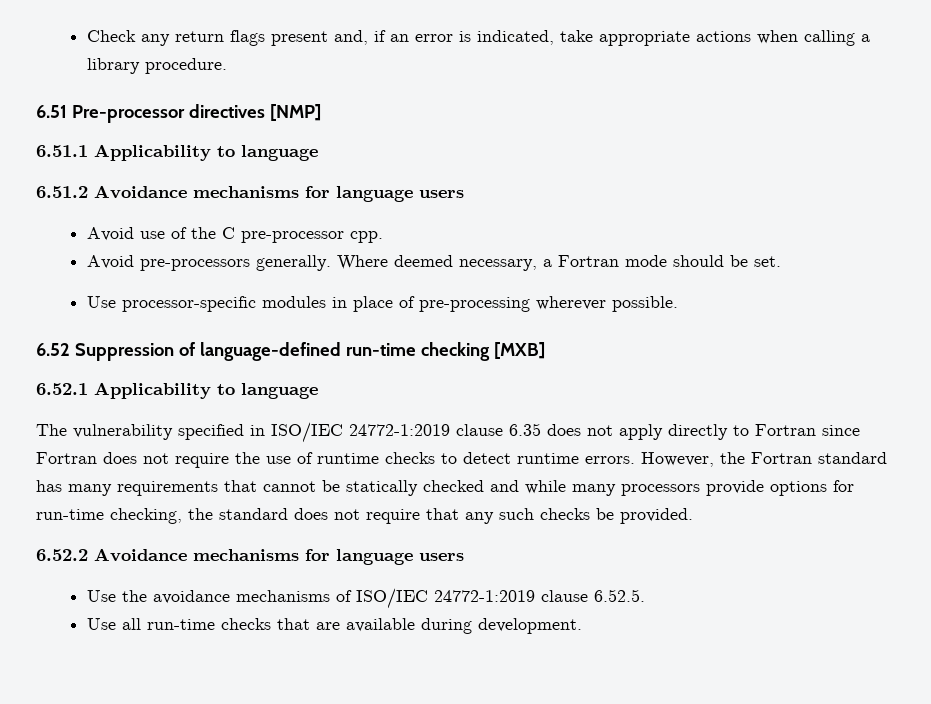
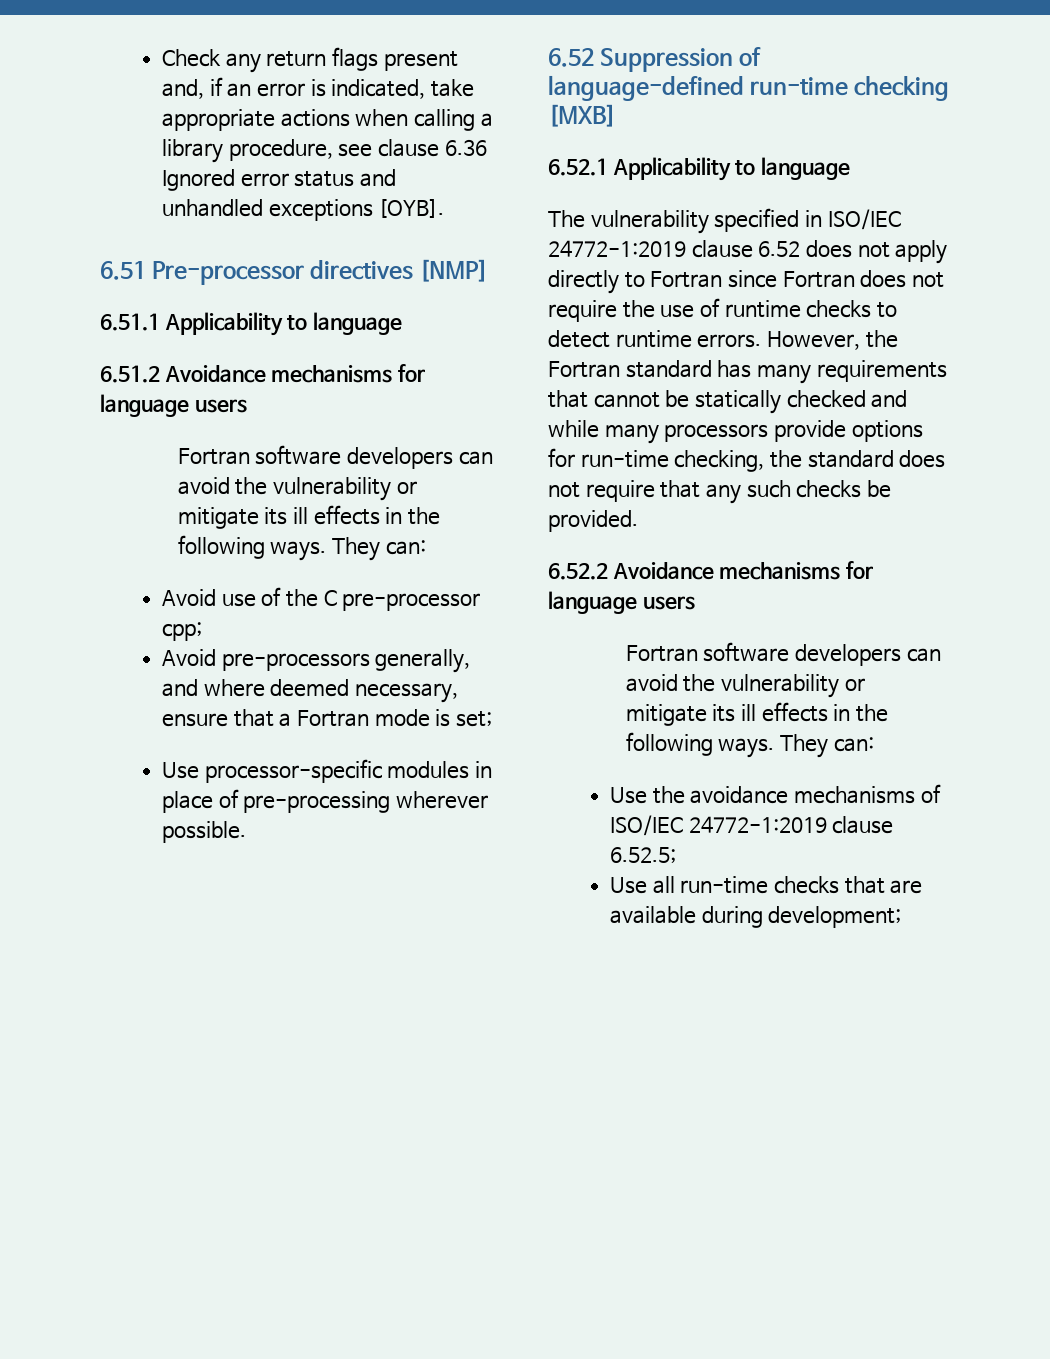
- Check any return flags present and, if an error is indicated, take appropriate actions when calling a library procedure.
+ Check any return flags present and, if an error is indicated, take appropriate actions when calling a library procedure, see clause 6.36 Ignored error status and unhandled exceptions [OYB].
  6.51.2 Avoidance mechanisms for language users
+ Fortran software developers can avoid the vulnerability or mitigate its ill effects in the following ways. They can:
- Avoid use of the C pre-processor cpp.
+ Avoid use of the C pre-processor cpp;
- Avoid pre-processors generally. Where deemed necessary, a Fortran mode should be set.
+ Avoid pre-processors generally, and where deemed necessary, ensure that a Fortran mode is set;
- The vulnerability specified in ISO/IEC 24772-1:2019 clause 6.35 does not apply directly to Fortran since Fortran does not require the use of runtime checks to detect runtime errors.
+ The vulnerability specified in ISO/IEC 24772-1:2019 clause 6.52 does not apply directly to Fortran since Fortran does not require the use of runtime checks to detect runtime errors.
  6.52.2 Avoidance mechanisms for language users
+ Fortran software developers can avoid the vulnerability or mitigate its ill effects in the following ways. They can:
- Use the avoidance mechanisms of ISO/IEC 24772-1:2019 clause 6.52.5.
+ Use the avoidance mechanisms of ISO/IEC 24772-1:2019 clause 6.52.5;
- Use all run-time checks that are available during development.
+ Use all run-time checks that are available during development;

